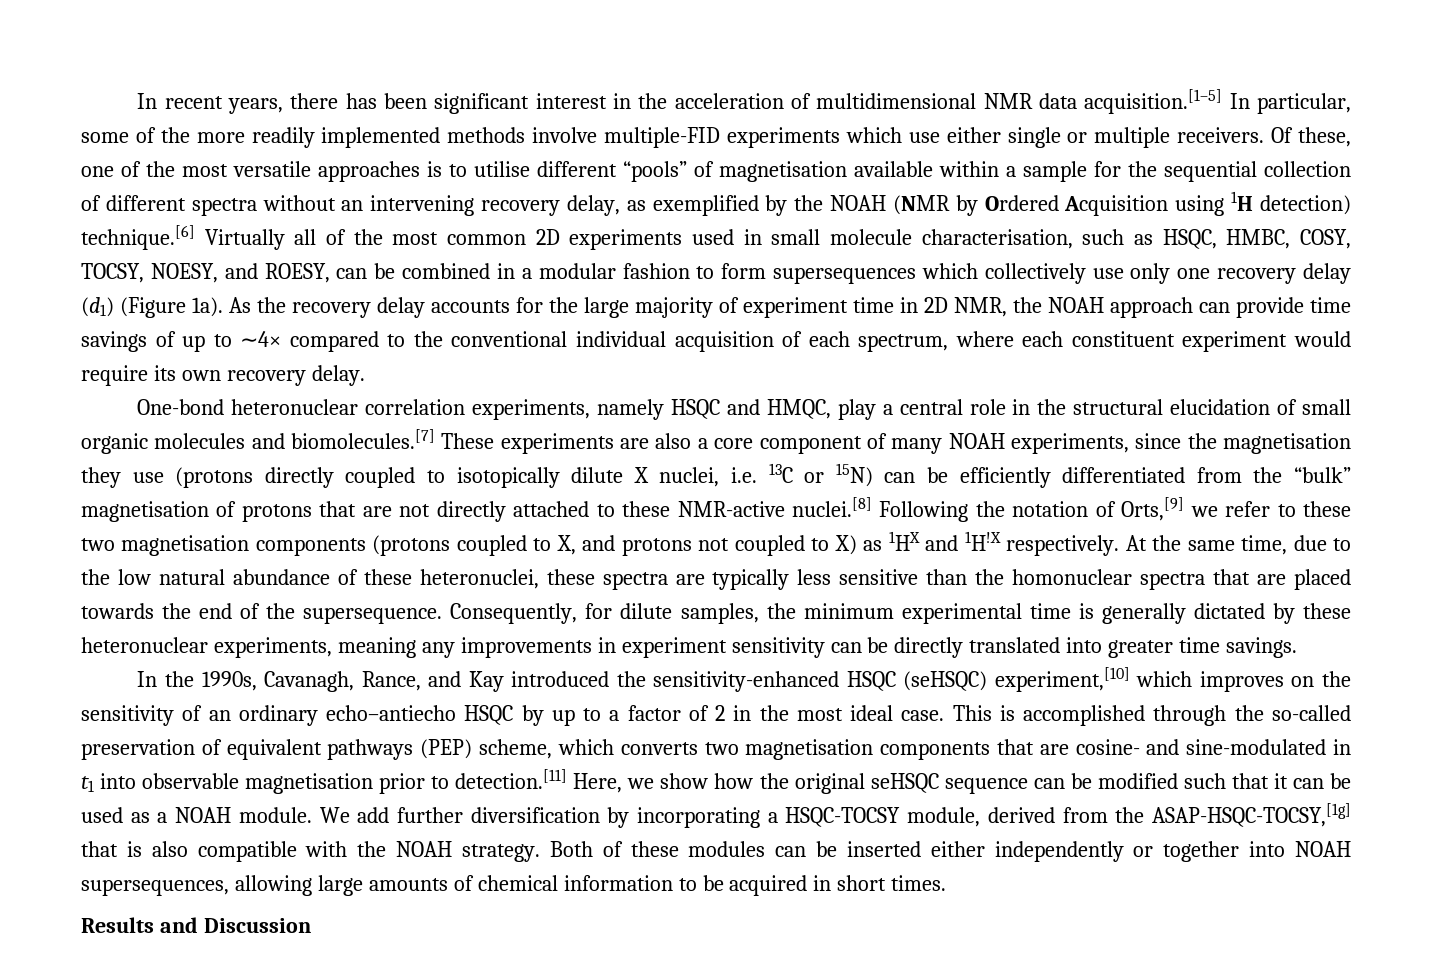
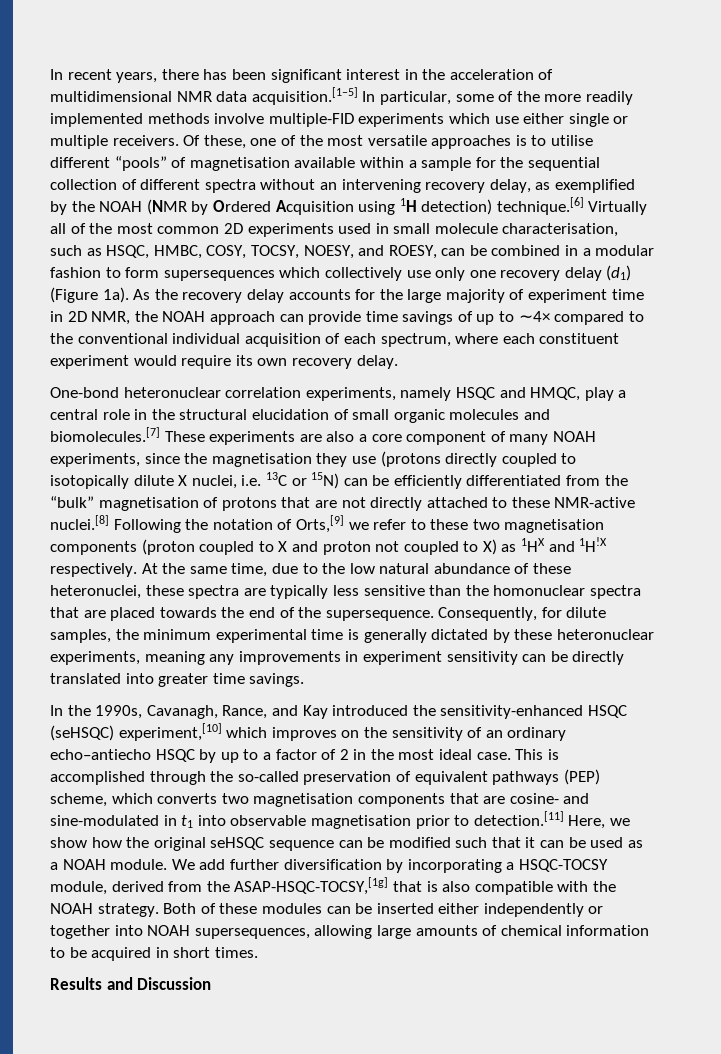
- One-bond heteronuclear correlation experiments, namely HSQC and HMQC, play a central role in the structural elucidation of small organic molecules and biomolecules.[7] These experiments are also a core component of many NOAH experiments, since the magnetisation they use (protons directly coupled to isotopically dilute X nuclei, i.e. 13C or 15N) can be efficiently differentiated from the “bulk” magnetisation of protons that are not directly attached to these NMR-active nuclei.[8] Following the notation of Orts,[9] we refer to these two magnetisation components (protons coupled to X, and protons not coupled to X) as 1HX and 1H!X respectively.
+ One-bond heteronuclear correlation experiments, namely HSQC and HMQC, play a central role in the structural elucidation of small organic molecules and biomolecules.[7] These experiments are also a core component of many NOAH experiments, since the magnetisation they use (protons directly coupled to isotopically dilute X nuclei, i.e. 13C or 15N) can be efficiently differentiated from the “bulk” magnetisation of protons that are not directly attached to these NMR-active nuclei.[8] Following the notation of Orts,[9] we refer to these two magnetisation components (proton coupled to X and proton not coupled to X) as 1HX and 1H!X respectively.

